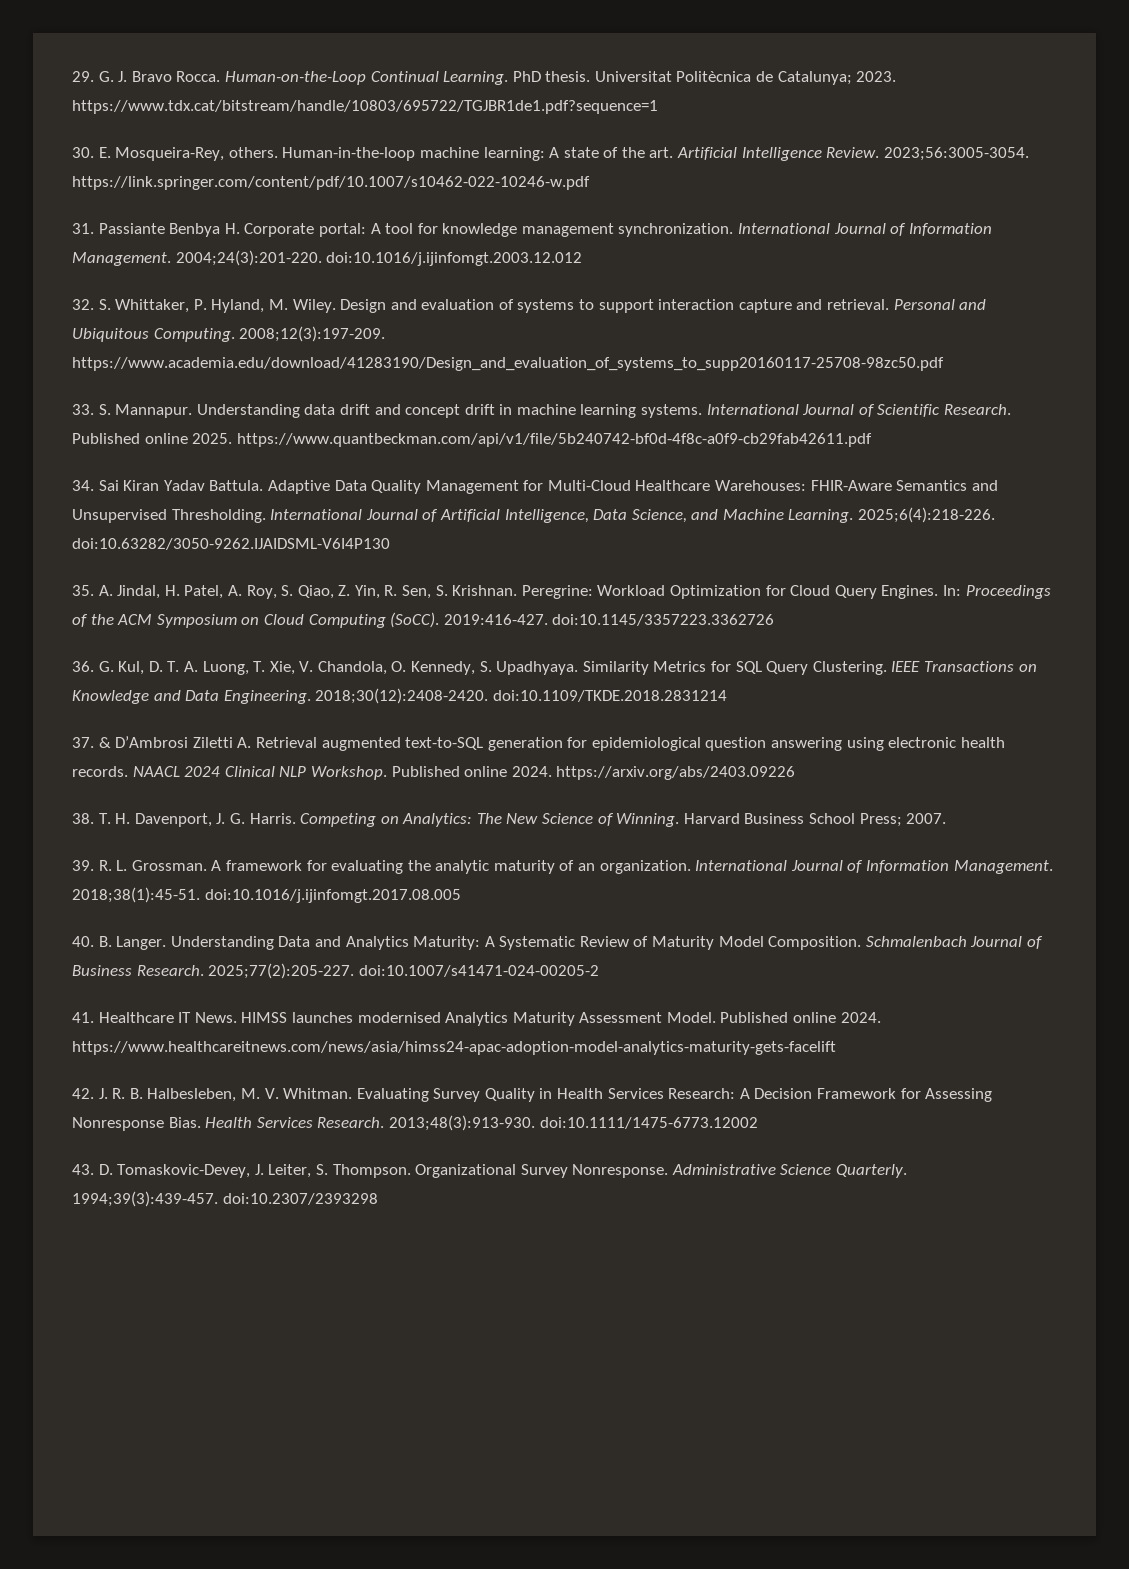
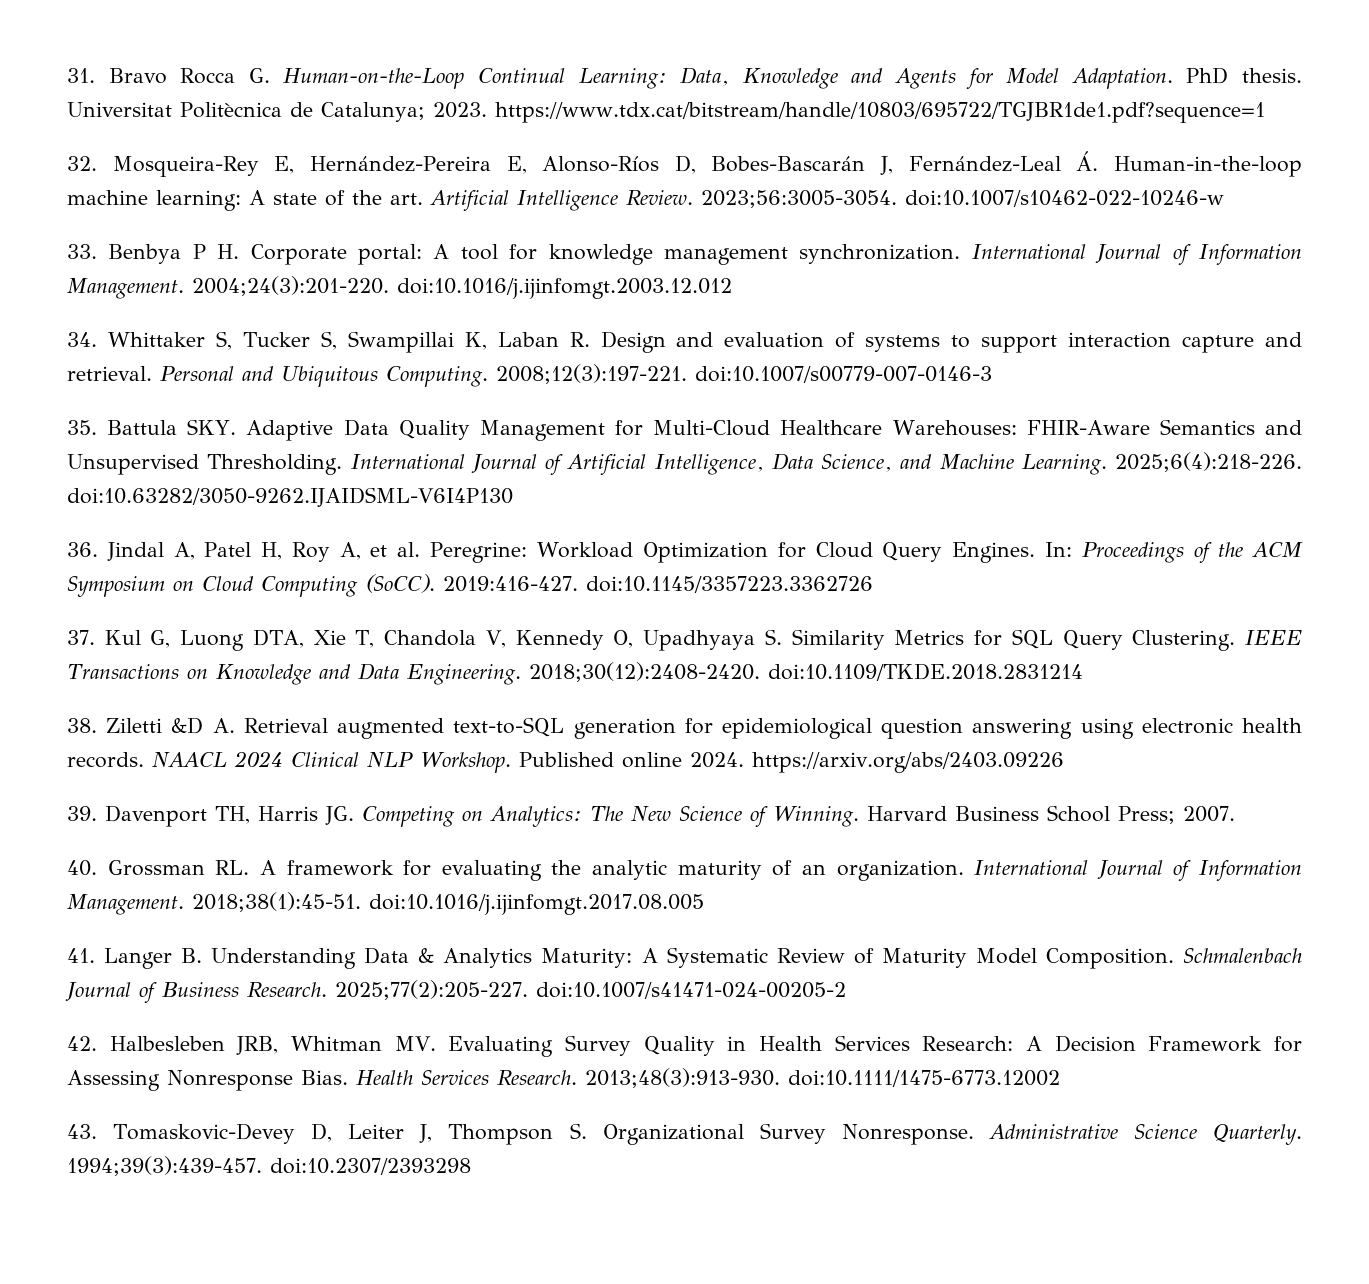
- 29. G. J. Bravo Rocca. Human-on-the-Loop Continual Learning.
+ 31. Bravo Rocca G. Human-on-the-Loop Continual Learning: Data, Knowledge and Agents for Model Adaptation.
- 30. E. Mosqueira-Rey, others. Human-in-the-loop machine learning: A state of the art. Artificial Intelligence Review.
+ 32. Mosqueira-Rey E, Hernández-Pereira E, Alonso-Ríos D, Bobes-Bascarán J, Fernández-Leal Á. Human-in-the-loop machine learning: A state of the art. Artificial Intelligence Review.
- 2023;56:3005-3054. https://link.springer.com/content/pdf/10.1007/s10462-022-10246-w.pdf
- 31. Passiante Benbya H. Corporate portal: A tool for knowledge management synchronization.
+ 2023;56:3005-3054. doi:10.1007/s10462-022-10246-w
+ 33. Benbya P H. Corporate portal: A tool for knowledge management synchronization.
- 32. S. Whittaker, P. Hyland, M. Wiley. Design and evaluation of systems to support interaction capture and retrieval.
+ 34. Whittaker S, Tucker S, Swampillai K, Laban R. Design and evaluation of systems to support interaction capture and retrieval.
- 2008;12(3):197-209. https://www.academia.edu/download/41283190/Design_and_evaluation_of_systems_to_supp20160117-25708-98zc50.pdf
- 33. S. Mannapur. Understanding data drift and concept drift in machine learning systems. International Journal of Scientific Research. Published online 2025. https://www.quantbeckman.com/api/v1/file/5b240742-bf0d-4f8c-a0f9-cb29fab42611.pdf
- 34. Sai Kiran Yadav Battula. Adaptive Data Quality Management for Multi-Cloud Healthcare Warehouses: FHIR-Aware Semantics and Unsupervised Thresholding.
+ 2008;12(3):197-221. doi:10.1007/s00779-007-0146-3
+ 35. Battula SKY. Adaptive Data Quality Management for Multi-Cloud Healthcare Warehouses: FHIR-Aware Semantics and Unsupervised Thresholding.
- 35. A. Jindal, H. Patel, A. Roy, S. Qiao, Z. Yin, R. Sen, S. Krishnan. Peregrine: Workload Optimization for Cloud Query Engines.
+ 36. Jindal A, Patel H, Roy A, et al. Peregrine: Workload Optimization for Cloud Query Engines.
- 36. G. Kul, D. T. A. Luong, T. Xie, V. Chandola, O. Kennedy, S. Upadhyaya. Similarity Metrics for SQL Query Clustering.
+ 37. Kul G, Luong DTA, Xie T, Chandola V, Kennedy O, Upadhyaya S. Similarity Metrics for SQL Query Clustering.
- 37. & D’Ambrosi Ziletti A. Retrieval augmented text-to-SQL generation for epidemiological question answering using electronic health records.
+ 38. Ziletti &D A. Retrieval augmented text-to-SQL generation for epidemiological question answering using electronic health records.
- 38. T. H. Davenport, J. G. Harris. Competing on Analytics: The New Science of Winning.
+ 39. Davenport TH, Harris JG. Competing on Analytics: The New Science of Winning.
- 39. R. L. Grossman. A framework for evaluating the analytic maturity of an organization.
+ 40. Grossman RL. A framework for evaluating the analytic maturity of an organization.
- 40. B. Langer. Understanding Data and Analytics Maturity: A Systematic Review of Maturity Model Composition.
+ 41. Langer B. Understanding Data & Analytics Maturity: A Systematic Review of Maturity Model Composition.
- 41. Healthcare IT News. HIMSS launches modernised Analytics Maturity Assessment Model. Published online 2024. https://www.healthcareitnews.com/news/asia/himss24-apac-adoption-model-analytics-maturity-gets-facelift
- 42. J. R. B. Halbesleben, M. V. Whitman. Evaluating Survey Quality in Health Services Research: A Decision Framework for Assessing Nonresponse Bias.
+ 42. Halbesleben JRB, Whitman MV. Evaluating Survey Quality in Health Services Research: A Decision Framework for Assessing Nonresponse Bias.
- 43. D. Tomaskovic-Devey, J. Leiter, S. Thompson. Organizational Survey Nonresponse.
+ 43. Tomaskovic-Devey D, Leiter J, Thompson S. Organizational Survey Nonresponse.

